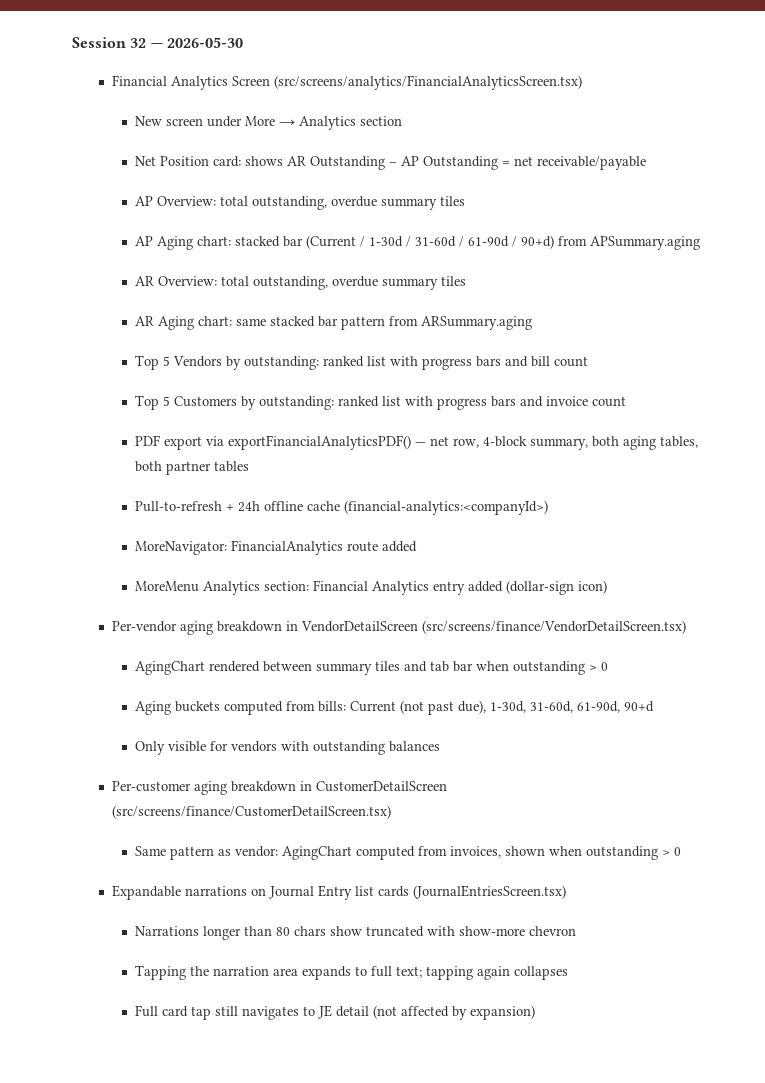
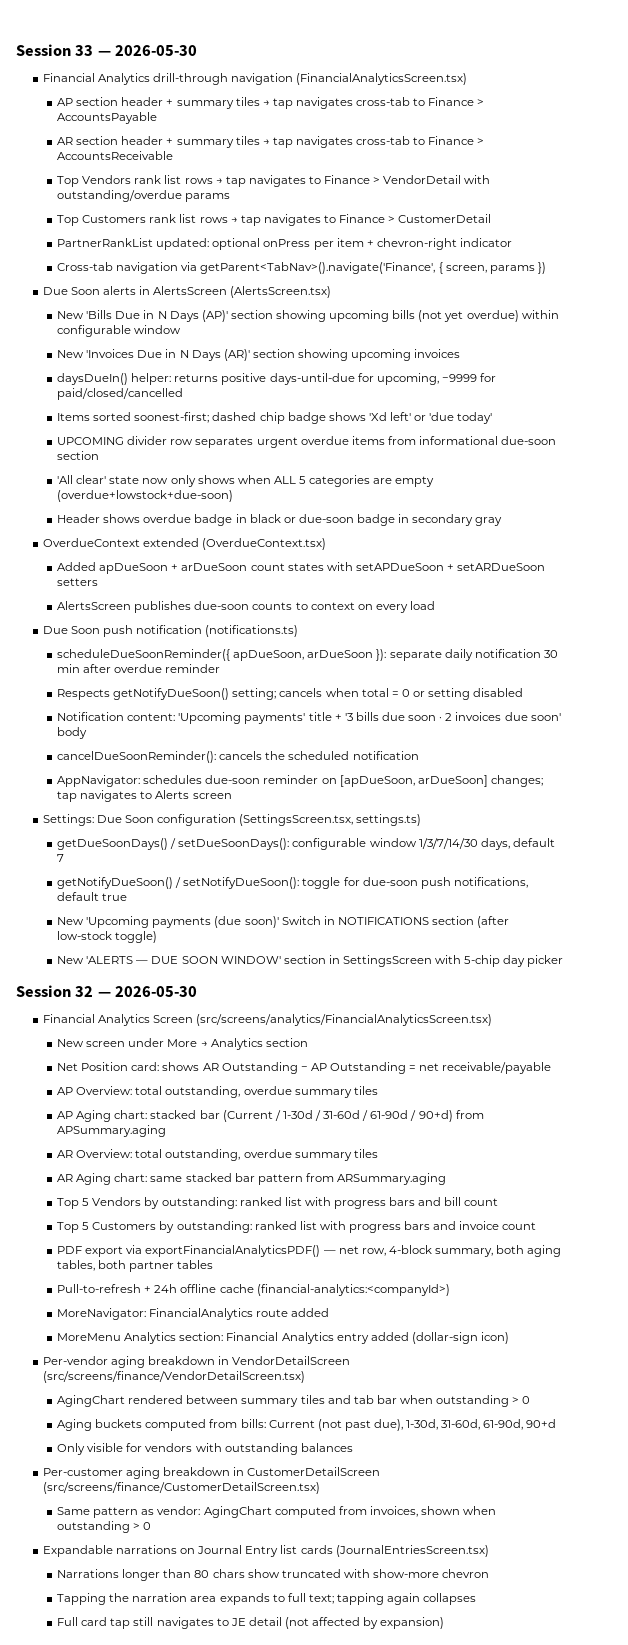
+ Session 33 — 2026-05-30
+ Financial Analytics drill-through navigation (FinancialAnalyticsScreen.tsx)
+ AP section header + summary tiles → tap navigates cross-tab to Finance > AccountsPayable
+ AR section header + summary tiles → tap navigates cross-tab to Finance > AccountsReceivable
+ Top Vendors rank list rows → tap navigates to Finance > VendorDetail with outstanding/overdue params
+ Top Customers rank list rows → tap navigates to Finance > CustomerDetail
+ PartnerRankList updated: optional onPress per item + chevron-right indicator
+ Cross-tab navigation via getParent<TabNav>().navigate('Finance', { screen, params })
+ Due Soon alerts in AlertsScreen (AlertsScreen.tsx)
+ New 'Bills Due in N Days (AP)' section showing upcoming bills (not yet overdue) within configurable window
+ New 'Invoices Due in N Days (AR)' section showing upcoming invoices
+ daysDueIn() helper: returns positive days-until-due for upcoming, −9999 for paid/closed/cancelled
+ Items sorted soonest-first; dashed chip badge shows 'Xd left' or 'due today'
+ UPCOMING divider row separates urgent overdue items from informational due-soon section
+ 'All clear' state now only shows when ALL 5 categories are empty (overdue+lowstock+due-soon)
+ Header shows overdue badge in black or due-soon badge in secondary gray
+ OverdueContext extended (OverdueContext.tsx)
+ Added apDueSoon + arDueSoon count states with setAPDueSoon + setARDueSoon setters
+ AlertsScreen publishes due-soon counts to context on every load
+ Due Soon push notification (notifications.ts)
+ scheduleDueSoonReminder({ apDueSoon, arDueSoon }): separate daily notification 30 min after overdue reminder
+ Respects getNotifyDueSoon() setting; cancels when total = 0 or setting disabled
+ Notification content: 'Upcoming payments' title + '3 bills due soon · 2 invoices due soon' body
+ cancelDueSoonReminder(): cancels the scheduled notification
+ AppNavigator: schedules due-soon reminder on [apDueSoon, arDueSoon] changes; tap navigates to Alerts screen
+ Settings: Due Soon configuration (SettingsScreen.tsx, settings.ts)
+ getDueSoonDays() / setDueSoonDays(): configurable window 1/3/7/14/30 days, default 7
+ getNotifyDueSoon() / setNotifyDueSoon(): toggle for due-soon push notifications, default true
+ New 'Upcoming payments (due soon)' Switch in NOTIFICATIONS section (after low-stock toggle)
+ New 'ALERTS — DUE SOON WINDOW' section in SettingsScreen with 5-chip day picker

